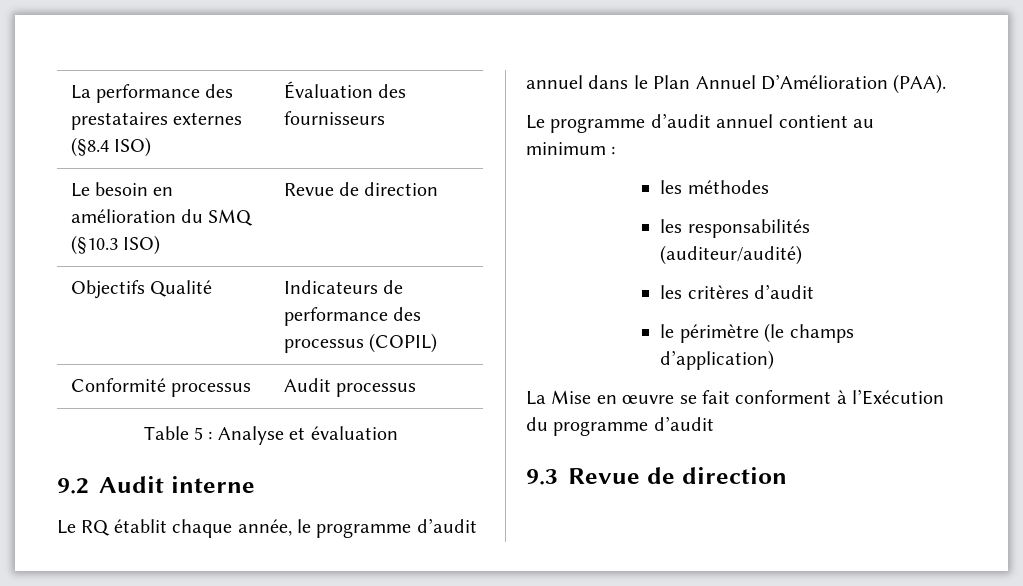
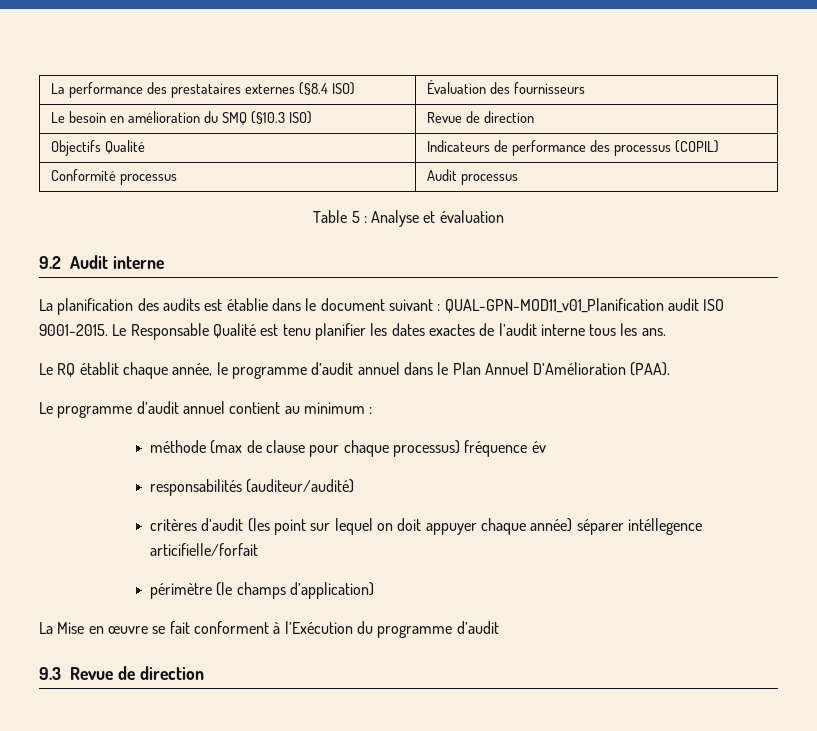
+ La planification des audits est établie dans le document suivant : QUAL-GPN-MOD11_v01_Planification audit ISO 9001-2015. Le Responsable Qualité est tenu planifier les dates exactes de l’audit interne tous les ans.
- les méthodes
- les responsabilités (auditeur/audité)
+ méthode (max de clause pour chaque processus) fréquence év
+ responsabilités (auditeur/audité)
- les critères d’audit
- le périmètre (le champs d’application)
+ critères d’audit (les point sur lequel on doit appuyer chaque année) séparer intéllegence articifielle/forfait
+ périmètre (le champs d’application)

